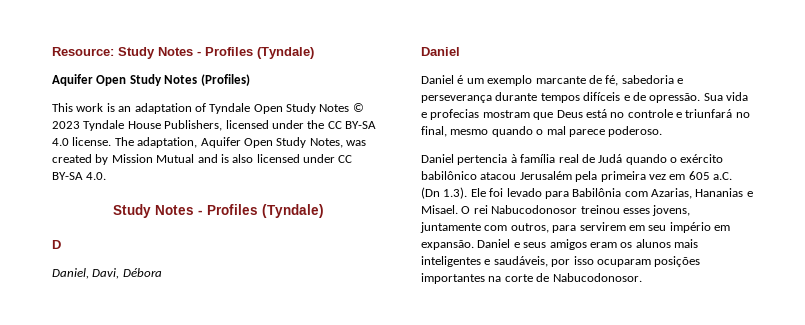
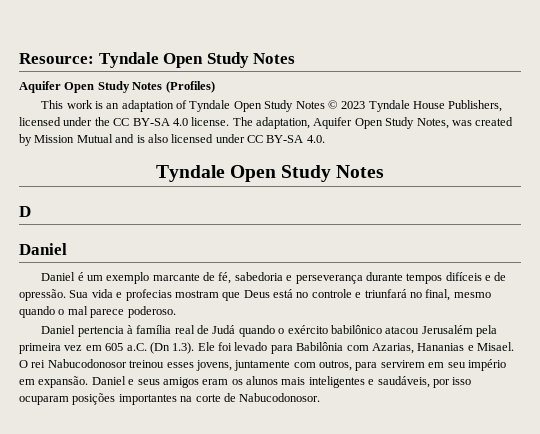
- Resource: Study Notes - Profiles (Tyndale)
+ Resource: Tyndale Open Study Notes
  The adaptation, Aquifer Open Study Notes, was created by Mission Mutual and is also licensed under CC BY-SA 4.0.
- Study Notes - Profiles (Tyndale)
+ Tyndale Open Study Notes
  D
- Daniel, Davi, Débora

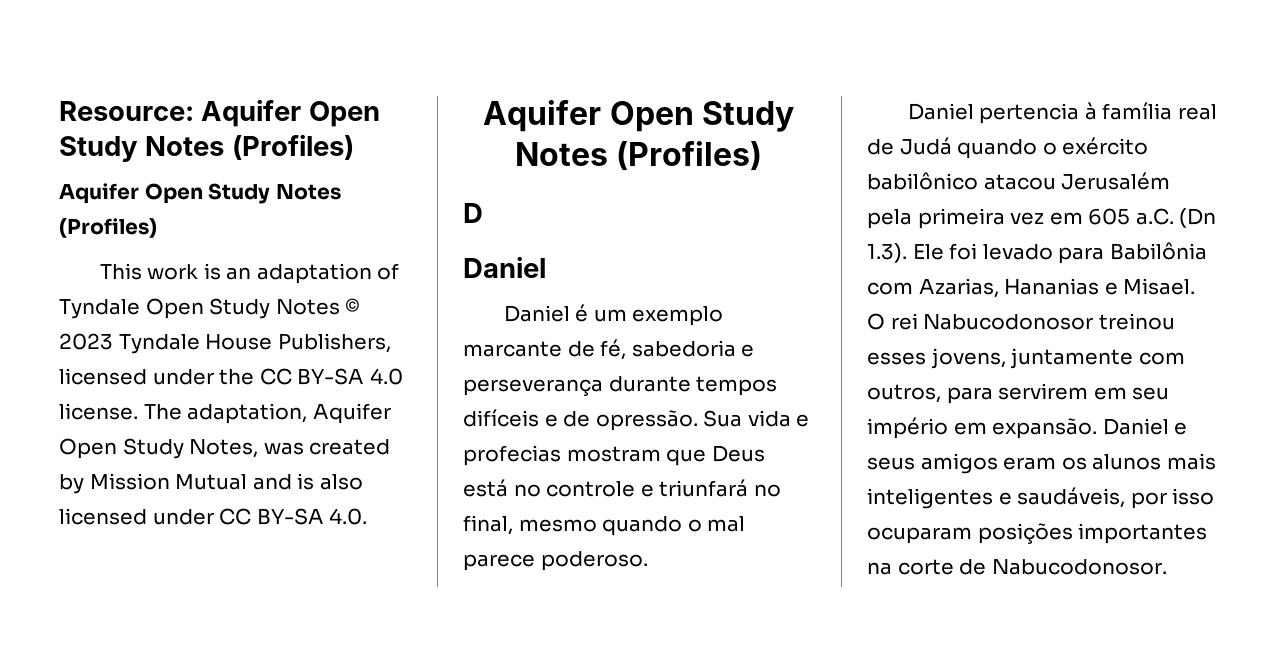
- Resource: Tyndale Open Study Notes
+ Resource: Aquifer Open Study Notes (Profiles)
  The adaptation, Aquifer Open Study Notes, was created by Mission Mutual and is also licensed under CC BY-SA 4.0.
- Tyndale Open Study Notes
+ Aquifer Open Study Notes (Profiles)

